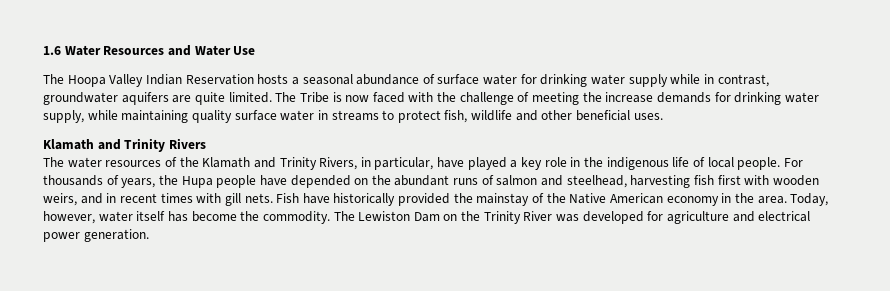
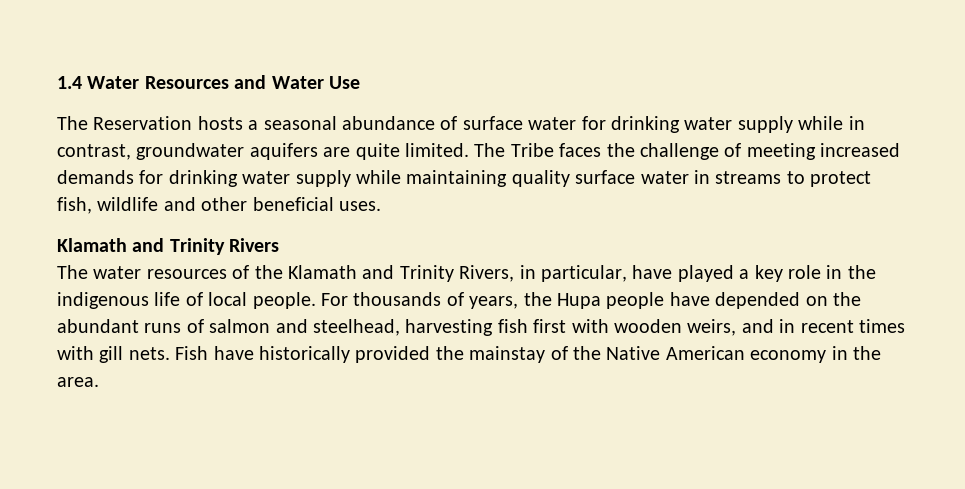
- 1.6 Water Resources and Water Use
+ 1.4 Water Resources and Water Use
- The Hoopa Valley Indian Reservation hosts a seasonal abundance of surface water for drinking water supply while in contrast, groundwater aquifers are quite limited.
+ The Reservation hosts a seasonal abundance of surface water for drinking water supply while in contrast, groundwater aquifers are quite limited.
- The Tribe is now faced with the challenge of meeting the increase demands for drinking water supply, while maintaining quality surface water in streams to protect fish, wildlife and other beneficial uses.
+ The Tribe faces the challenge of meeting increased demands for drinking water supply while maintaining quality surface water in streams to protect fish, wildlife and other beneficial uses.
- Today, however, water itself has become the commodity. The Lewiston Dam on the Trinity River was developed for agriculture and electrical power generation.

